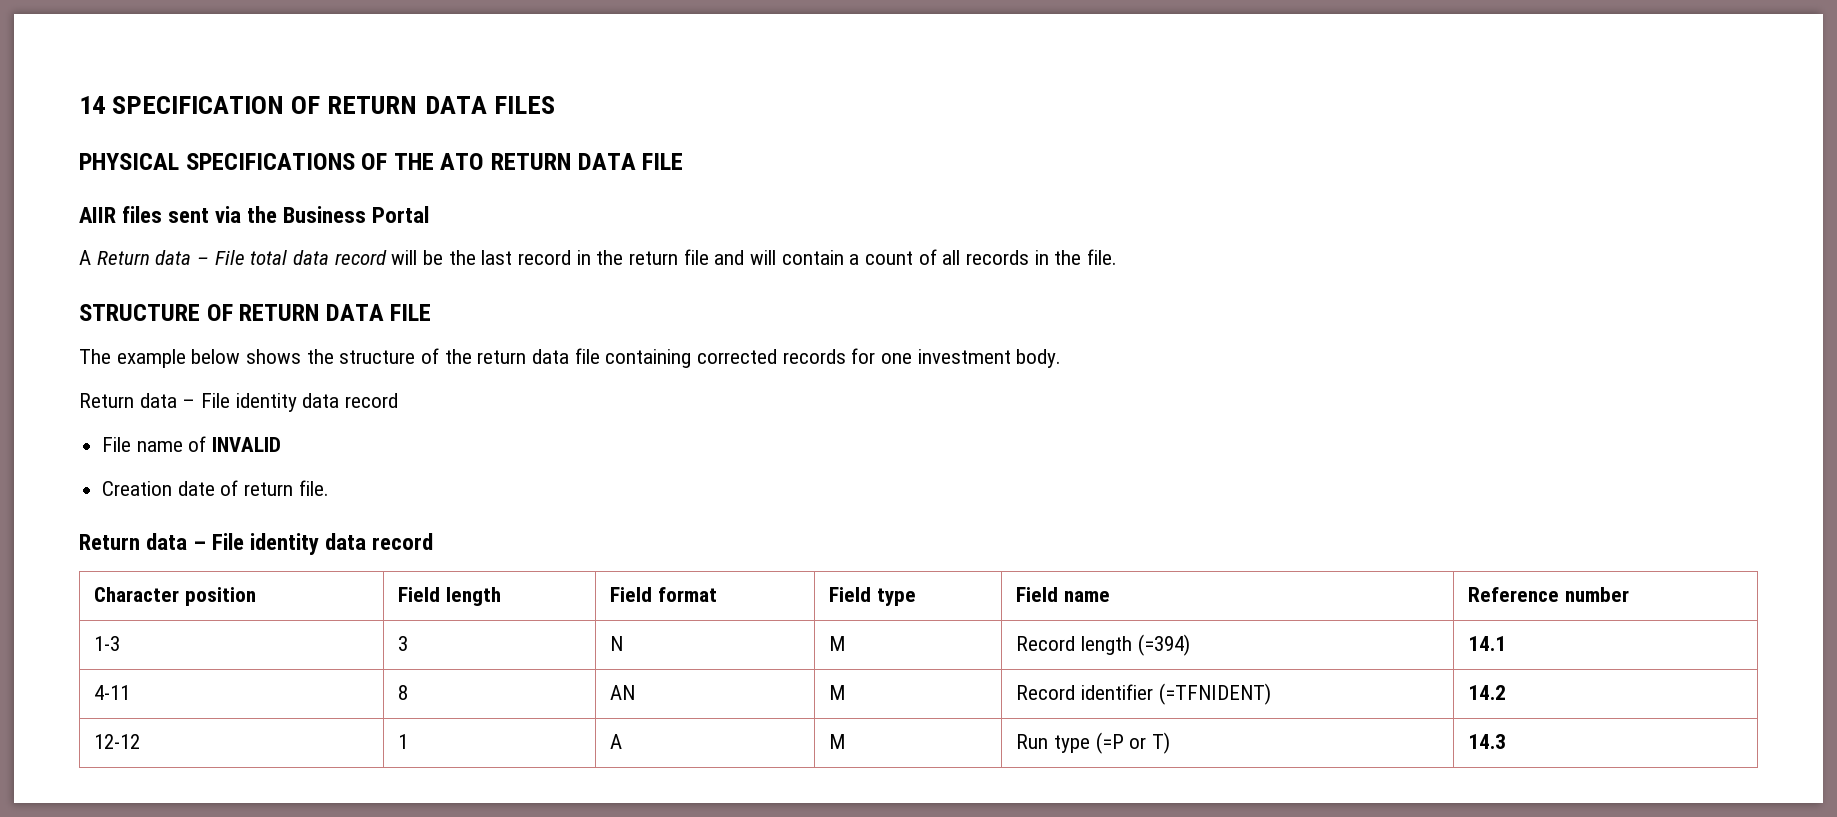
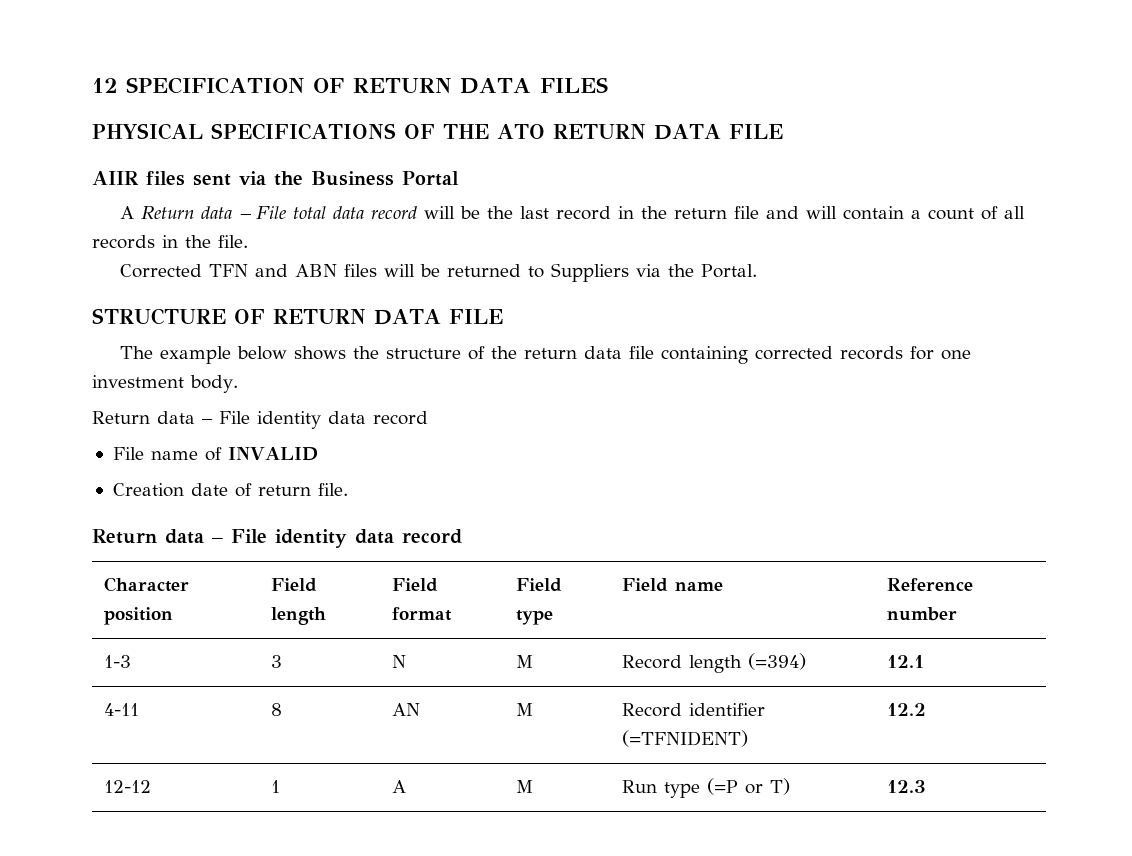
- 14 SPECIFICATION OF RETURN DATA FILES
+ 12 SPECIFICATION OF RETURN DATA FILES
+ Corrected TFN and ABN files will be returned to Suppliers via the Portal.
- 1-3 | 3 | N | M | Record length (=394) | 14.1
+ 1-3 | 3 | N | M | Record length (=394) | 12.1
- 4-11 | 8 | AN | M | Record identifier (=TFNIDENT) | 14.2
+ 4-11 | 8 | AN | M | Record identifier (=TFNIDENT) | 12.2
- 12-12 | 1 | A | M | Run type (=P or T) | 14.3
+ 12-12 | 1 | A | M | Run type (=P or T) | 12.3

